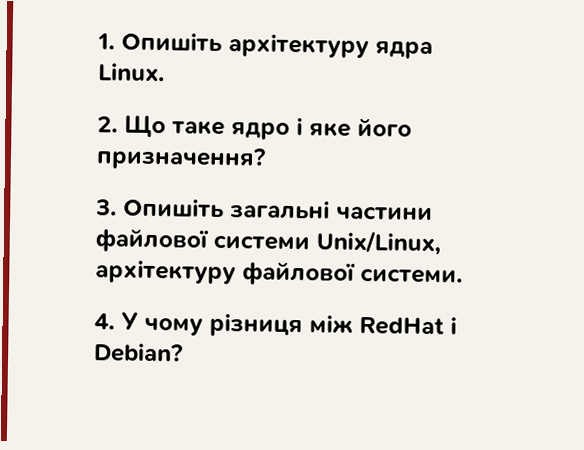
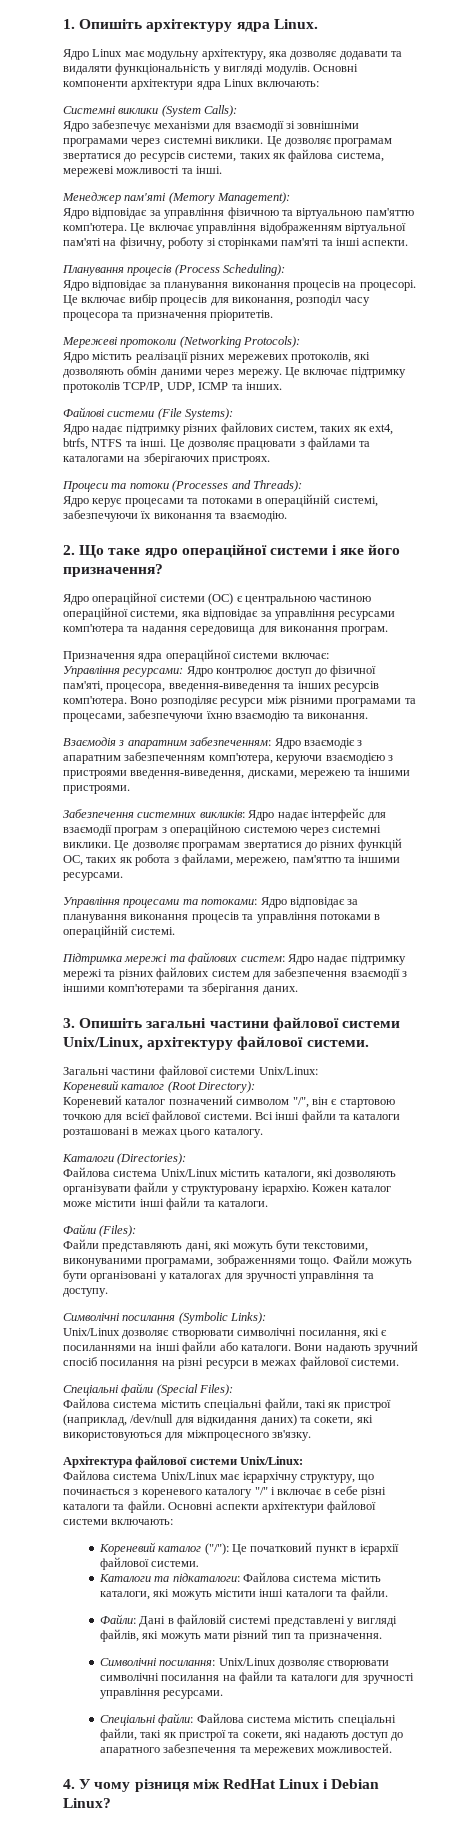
+ Ядро Linux має модульну архітектуру, яка дозволяє додавати та видаляти функціональність у вигляді модулів. Основні компоненти архітектури ядра Linux включають:
+ Системні виклики (System Calls):
+ Ядро забезпечує механізми для взаємодії зі зовнішніми програмами через системні виклики. Це дозволяє програмам звертатися до ресурсів системи, таких як файлова система, мережеві можливості та інші.
+ Менеджер пам'яті (Memory Management):
+ Ядро відповідає за управління фізичною та віртуальною пам'яттю комп'ютера. Це включає управління відображенням віртуальної пам'яті на фізичну, роботу зі сторінками пам'яті та інші аспекти.
+ Планування процесів (Process Scheduling):
+ Ядро відповідає за планування виконання процесів на процесорі. Це включає вибір процесів для виконання, розподіл часу процесора та призначення пріоритетів.
+ Мережеві протоколи (Networking Protocols):
+ Ядро містить реалізації різних мережевих протоколів, які дозволяють обмін даними через мережу. Це включає підтримку протоколів TCP/IP, UDP, ICMP та інших.
+ Файлові системи (File Systems):
+ Ядро надає підтримку різних файлових систем, таких як ext4, btrfs, NTFS та інші. Це дозволяє працювати з файлами та каталогами на зберігаючих пристроях.
+ Процеси та потоки (Processes and Threads):
+ Ядро керує процесами та потоками в операційній системі, забезпечуючи їх виконання та взаємодію.
- 2. Що таке ядро і яке його призначення?
+ 2. Що таке ядро операційної системи і яке його призначення?
+ Ядро операційної системи (ОС) є центральною частиною операційної системи, яка відповідає за управління ресурсами комп'ютера та надання середовища для виконання програм.
+ Призначення ядра операційної системи включає:
+ Управління ресурсами: Ядро контролює доступ до фізичної пам'яті, процесора, введення-виведення та інших ресурсів комп'ютера. Воно розподіляє ресурси між різними програмами та процесами, забезпечуючи їхню взаємодію та виконання.
+ Взаємодія з апаратним забезпеченням: Ядро взаємодіє з апаратним забезпеченням комп'ютера, керуючи взаємодією з пристроями введення-виведення, дисками, мережею та іншими пристроями.
+ Забезпечення системних викликів: Ядро надає інтерфейс для взаємодії програм з операційною системою через системні виклики. Це дозволяє програмам звертатися до різних функцій ОС, таких як робота з файлами, мережею, пам'яттю та іншими ресурсами.
+ Управління процесами та потоками: Ядро відповідає за планування виконання процесів та управління потоками в операційній системі.
+ Підтримка мережі та файлових систем: Ядро надає підтримку мережі та різних файлових систем для забезпечення взаємодії з іншими комп'ютерами та зберігання даних.
+ Загальні частини файлової системи Unix/Linux:
+ Кореневий каталог (Root Directory):
+ Кореневий каталог позначений символом "/", він є стартовою точкою для всієї файлової системи. Всі інші файли та каталоги розташовані в межах цього каталогу.
+ Каталоги (Directories):
+ Файлова система Unix/Linux містить каталоги, які дозволяють організувати файли у структуровану ієрархію. Кожен каталог може містити інші файли та каталоги.
+ Файли (Files):
+ Файли представляють дані, які можуть бути текстовими, виконуваними програмами, зображеннями тощо. Файли можуть бути організовані у каталогах для зручності управління та доступу.
+ Символічні посилання (Symbolic Links):
+ Unix/Linux дозволяє створювати символічні посилання, які є посиланнями на інші файли або каталоги. Вони надають зручний спосіб посилання на різні ресурси в межах файлової системи.
+ Спеціальні файли (Special Files):
+ Файлова система містить спеціальні файли, такі як пристрої (наприклад, /dev/null для відкидання даних) та сокети, які використовуються для міжпроцесного зв'язку.
+ Архітектура файлової системи Unix/Linux:
+ Файлова система Unix/Linux має ієрархічну структуру, що починається з кореневого каталогу "/" і включає в себе різні каталоги та файли. Основні аспекти архітектури файлової системи включають:
+ Кореневий каталог ("/"): Це початковий пункт в ієрархії файлової системи.
+ Каталоги та підкаталоги: Файлова система містить каталоги, які можуть містити інші каталоги та файли.
+ Файли: Дані в файловій системі представлені у вигляді файлів, які можуть мати різний тип та призначення.
+ Символічні посилання: Unix/Linux дозволяє створювати символічні посилання на файли та каталоги для зручності управління ресурсами.
+ Спеціальні файли: Файлова система містить спеціальні файли, такі як пристрої та сокети, які надають доступ до апаратного забезпечення та мережевих можливостей.
- 4. У чому різниця між RedHat і Debian?
+ 4. У чому різниця між RedHat Linux і Debian Linux?

